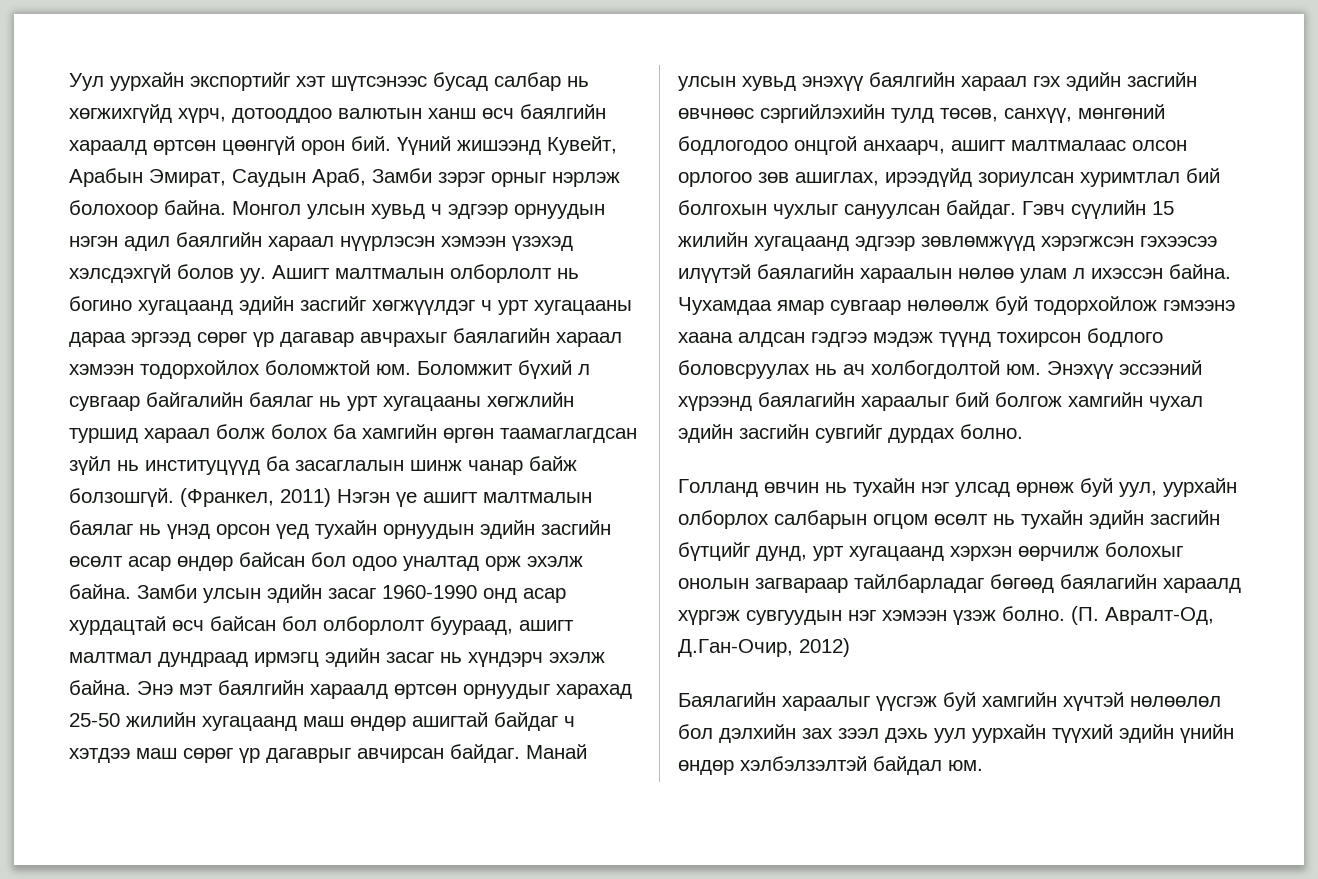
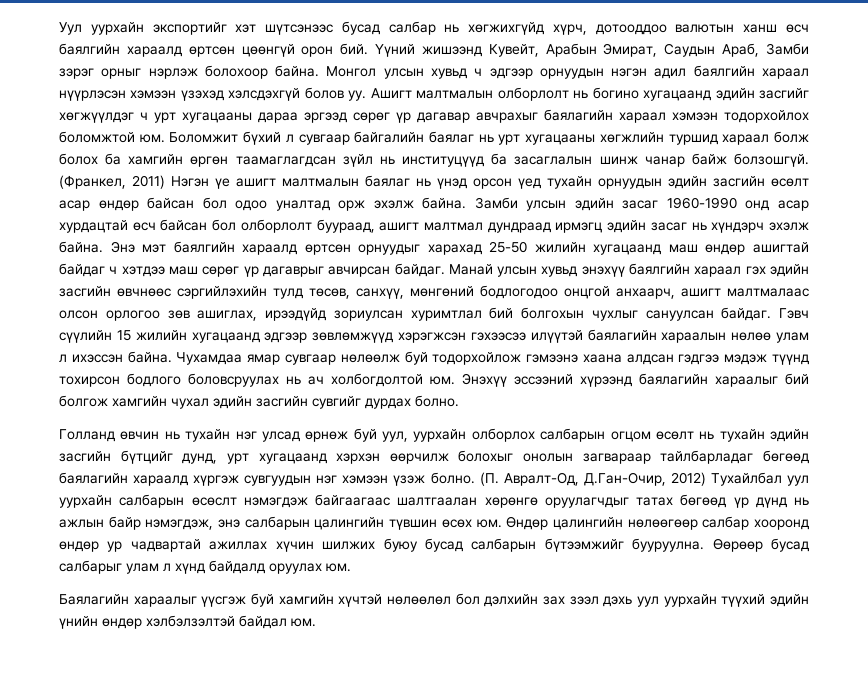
- (П. Авралт-Од, Д.Ган-Очир, 2012)
+ (П. Авралт-Од, Д.Ган-Очир, 2012) Тухайлбал уул уурхайн салбарын өсөслт нэмэгдэж байгаагаас шалтгаалан хөрөнгө оруулагчдыг татах бөгөөд үр дүнд нь ажлын байр нэмэгдэж, энэ салбарын цалингийн түвшин өсөх юм. Өндөр цалингийн нөлөөгөөр салбар хооронд өндөр ур чадвартай ажиллах хүчин шилжих буюу бусад салбарын бүтээмжийг бууруулна. Өөрөөр бусад салбарыг улам л хүнд байдалд оруулах юм.

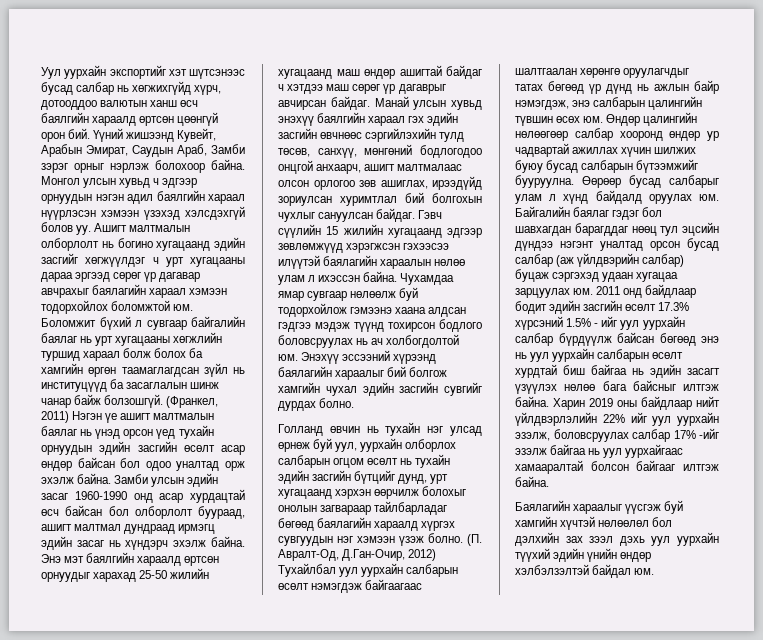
- Голланд өвчин нь тухайн нэг улсад өрнөж буй уул, уурхайн олборлох салбарын огцом өсөлт нь тухайн эдийн засгийн бүтцийг дунд, урт хугацаанд хэрхэн өөрчилж болохыг онолын загвараар тайлбарладаг бөгөөд баялагийн хараалд хүргэж сувгуудын нэг хэмээн үзэж болно.
+ Голланд өвчин нь тухайн нэг улсад өрнөж буй уул, уурхайн олборлох салбарын огцом өсөлт нь тухайн эдийн засгийн бүтцийг дунд, урт хугацаанд хэрхэн өөрчилж болохыг онолын загвараар тайлбарладаг бөгөөд баялагийн хараалд хүргэх сувгуудын нэг хэмээн үзэж болно.
- (П. Авралт-Од, Д.Ган-Очир, 2012) Тухайлбал уул уурхайн салбарын өсөслт нэмэгдэж байгаагаас шалтгаалан хөрөнгө оруулагчдыг татах бөгөөд үр дүнд нь ажлын байр нэмэгдэж, энэ салбарын цалингийн түвшин өсөх юм.
+ (П. Авралт-Од, Д.Ган-Очир, 2012) Тухайлбал уул уурхайн салбарын өсөлт нэмэгдэж байгаагаас шалтгаалан хөрөнгө оруулагчдыг татах бөгөөд үр дүнд нь ажлын байр нэмэгдэж, энэ салбарын цалингийн түвшин өсөх юм.
+ Байгалийн баялаг гэдэг бол шавхагдан барагддаг нөөц тул эцсийн дүндээ нэгэнт уналтад орсон бусад салбар (аж үйлдвэрийн салбар) буцаж сэргэхэд удаан хугацаа зарцуулах юм. 2011 онд байдлаар бодит эдийн засгийн өсөлт 17.3% хүрсэний 1.5% - ийг уул уурхайн салбар бүрдүүлж байсан бөгөөд энэ нь уул уурхайн салбарын өсөлт хурдтай биш байгаа нь эдийн засагт үзүүлэх нөлөө бага байсныг илтгэж байна. Харин 2019 оны байдлаар нийт үйлдвэрлэлийн 22% ийг уул уурхайн эзэлж, боловсруулах салбар 17% -ийг эзэлж байгаа нь уул уурхайгаас хамааралтай болсон байгааг илтгэж байна.

